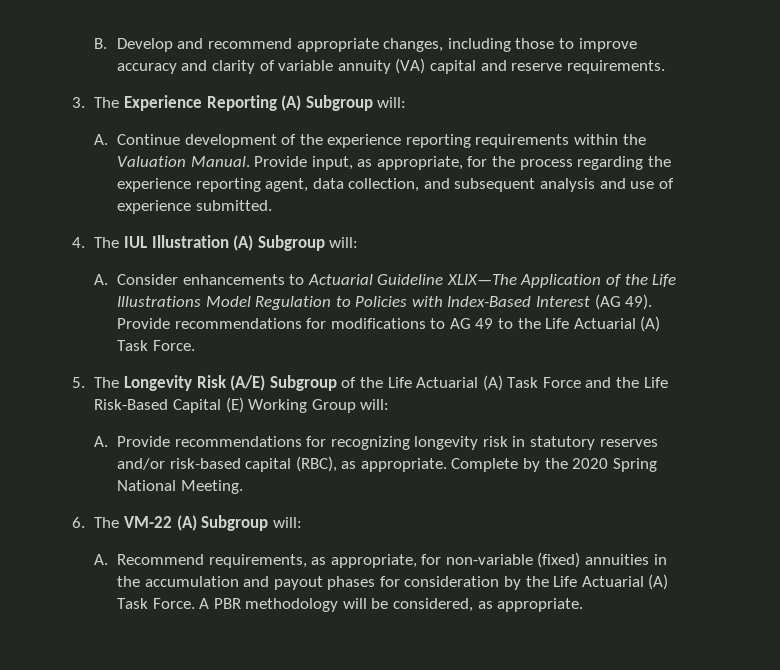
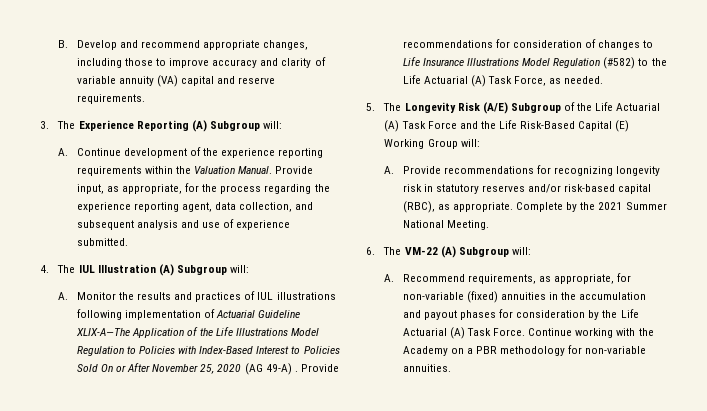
- A. Consider enhancements to Actuarial Guideline XLIX—The Application of the Life Illustrations Model Regulation to Policies with Index-Based Interest (AG 49). Provide recommendations for modifications to AG 49 to the Life Actuarial (A) Task Force.
+ A. Monitor the results and practices of IUL illustrations following implementation of Actuarial Guideline XLIX-A—The Application of the Life Illustrations Model Regulation to Policies with Index-Based Interest to Policies Sold On or After November 25, 2020 (AG 49-A) . Provide recommendations for consideration of changes to Life Insurance Illustrations Model Regulation (#582) to the Life Actuarial (A) Task Force, as needed.
- Complete by the 2020 Spring National Meeting.
+ Complete by the 2021 Summer National Meeting.
- A PBR methodology will be considered, as appropriate.
+ Continue working with the Academy on a PBR methodology for non-variable annuities.

